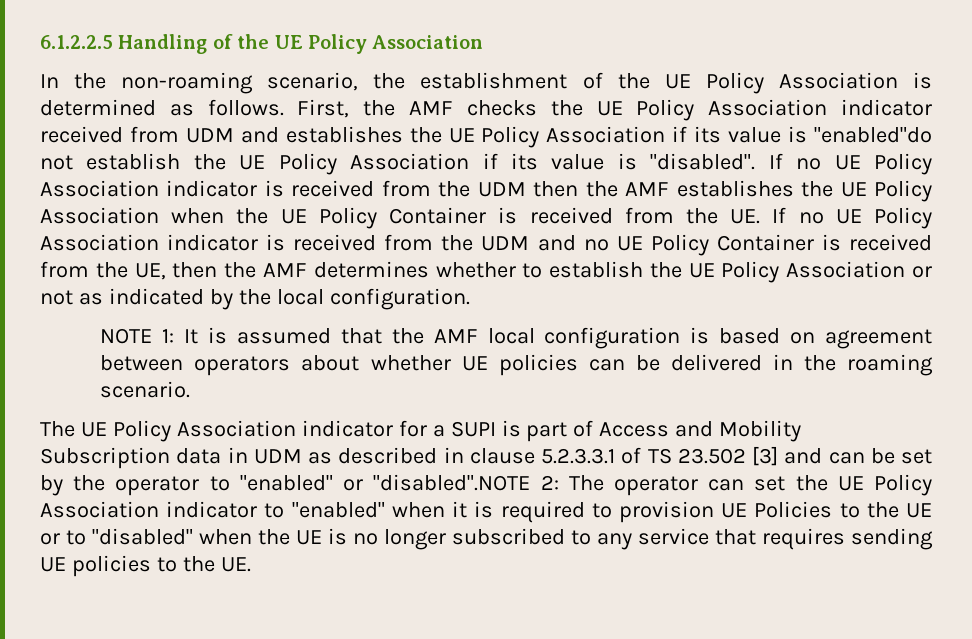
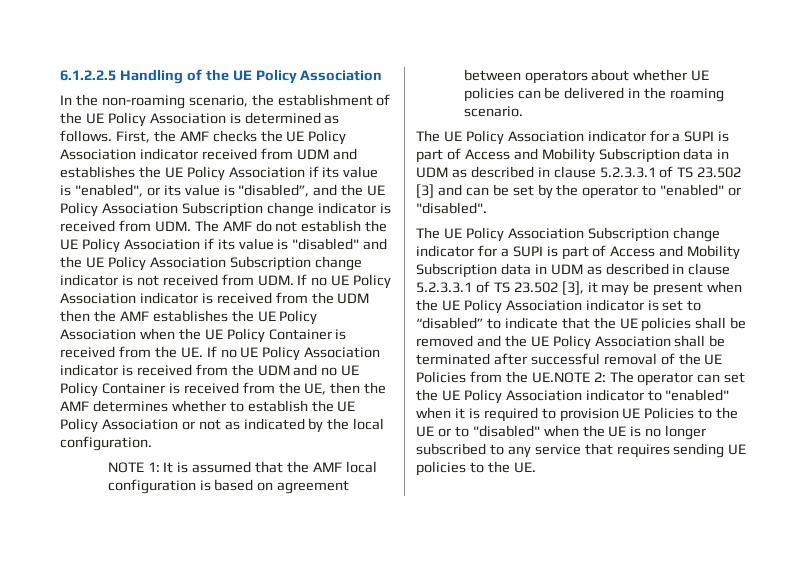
- First, the AMF checks the UE Policy Association indicator received from UDM and establishes the UE Policy Association if its value is "enabled"do not establish the UE Policy Association if its value is "disabled". If no UE Policy Association indicator is received from the UDM then the AMF establishes the UE Policy Association when the UE Policy Container is received from the UE. If no UE Policy Association indicator is received from the UDM and no UE Policy Container is received from the UE, then the AMF determines whether to establish the UE Policy Association or not as indicated by the local configuration.
+ First, the AMF checks the UE Policy Association indicator received from UDM and establishes the UE Policy Association if its value is "enabled", or its value is "disabled”, and the UE Policy Association Subscription change indicator is received from UDM. The AMF do not establish the UE Policy Association if its value is "disabled" and the UE Policy Association Subscription change indicator is not received from UDM. If no UE Policy Association indicator is received from the UDM then the AMF establishes the UE Policy Association when the UE Policy Container is received from the UE. If no UE Policy Association indicator is received from the UDM and no UE Policy Container is received from the UE, then the AMF determines whether to establish the UE Policy Association or not as indicated by the local configuration.
- The UE Policy Association indicator for a SUPI is part of Access and Mobility Subscription data in UDM as described in clause 5.2.3.3.1 of TS 23.502 [3] and can be set by the operator to "enabled" or "disabled".NOTE 2:
+ The UE Policy Association indicator for a SUPI is part of Access and Mobility Subscription data in UDM as described in clause 5.2.3.3.1 of TS 23.502 [3] and can be set by the operator to "enabled" or "disabled".
+ The UE Policy Association Subscription change indicator for a SUPI is part of Access and Mobility Subscription data in UDM as described in clause 5.2.3.3.1 of TS 23.502 [3], it may be present when the UE Policy Association indicator is set to “disabled” to indicate that the UE policies shall be removed and the UE Policy Association shall be terminated after successful removal of the UE Policies from the UE.NOTE 2:

